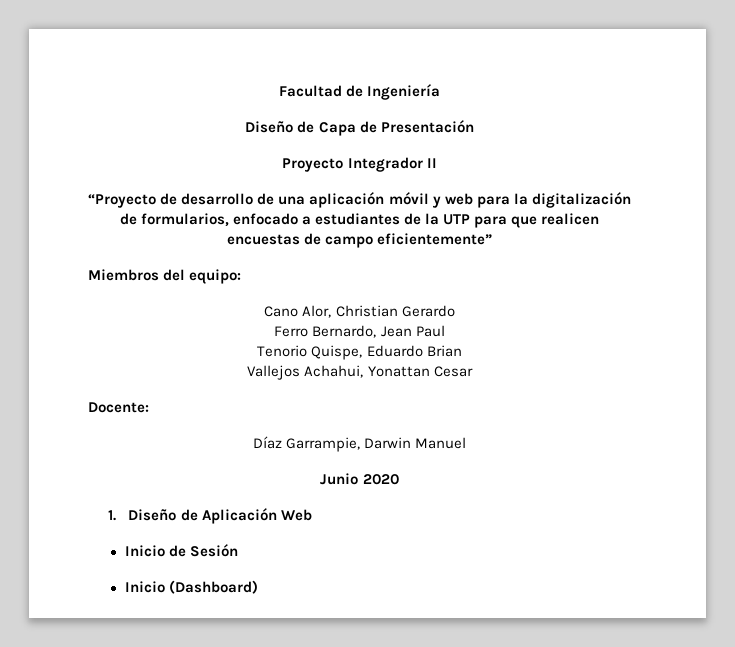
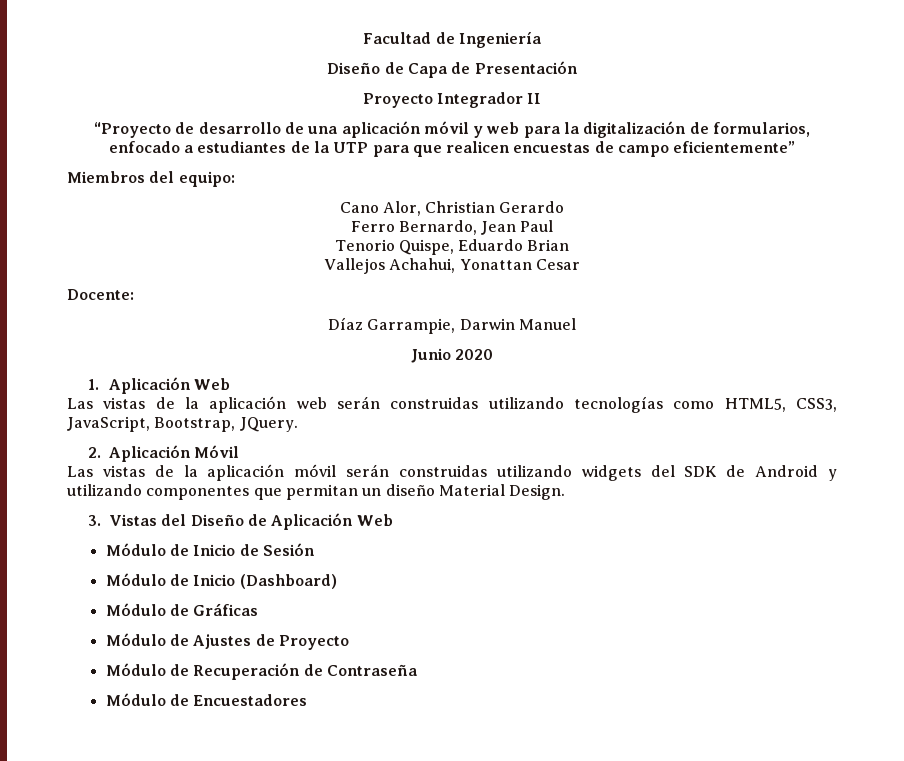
- 1. Diseño de Aplicación Web
+ 1. Aplicación Web
+ Las vistas de la aplicación web serán construidas utilizando tecnologías como HTML5, CSS3, JavaScript, Bootstrap, JQuery.
+ 2. Aplicación Móvil
+ Las vistas de la aplicación móvil serán construidas utilizando widgets del SDK de Android y utilizando componentes que permitan un diseño Material Design.
+ 3. Vistas del Diseño de Aplicación Web
- Inicio de Sesión
+ Módulo de Inicio de Sesión
- Inicio (Dashboard)
+ Módulo de Inicio (Dashboard)
+ Módulo de Gráficas
+ Módulo de Ajustes de Proyecto
+ Módulo de Recuperación de Contraseña
+ Módulo de Encuestadores

